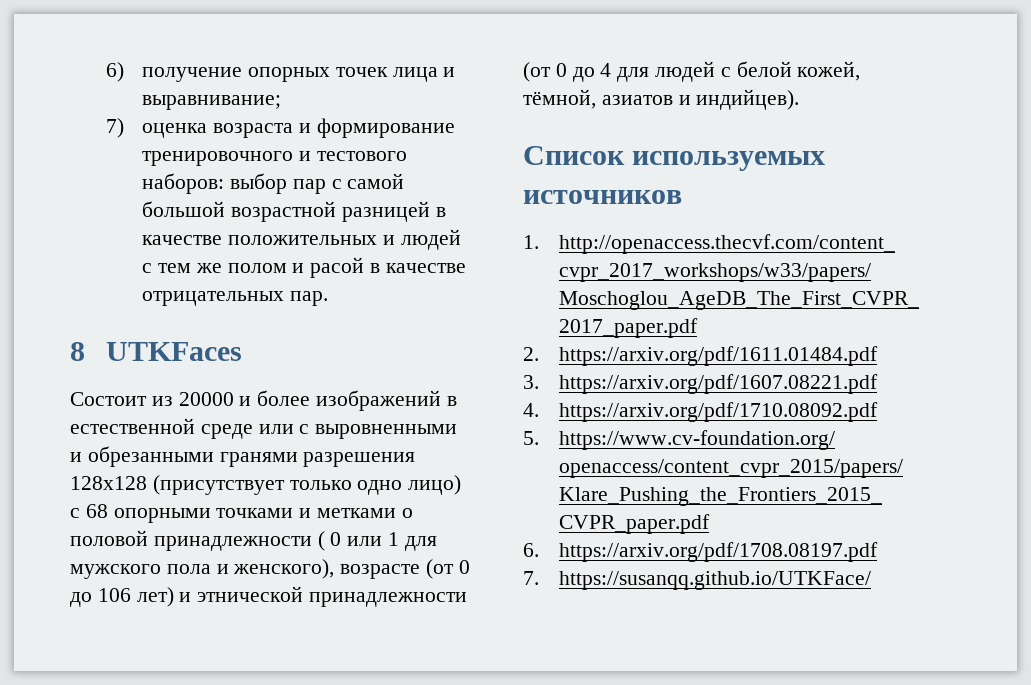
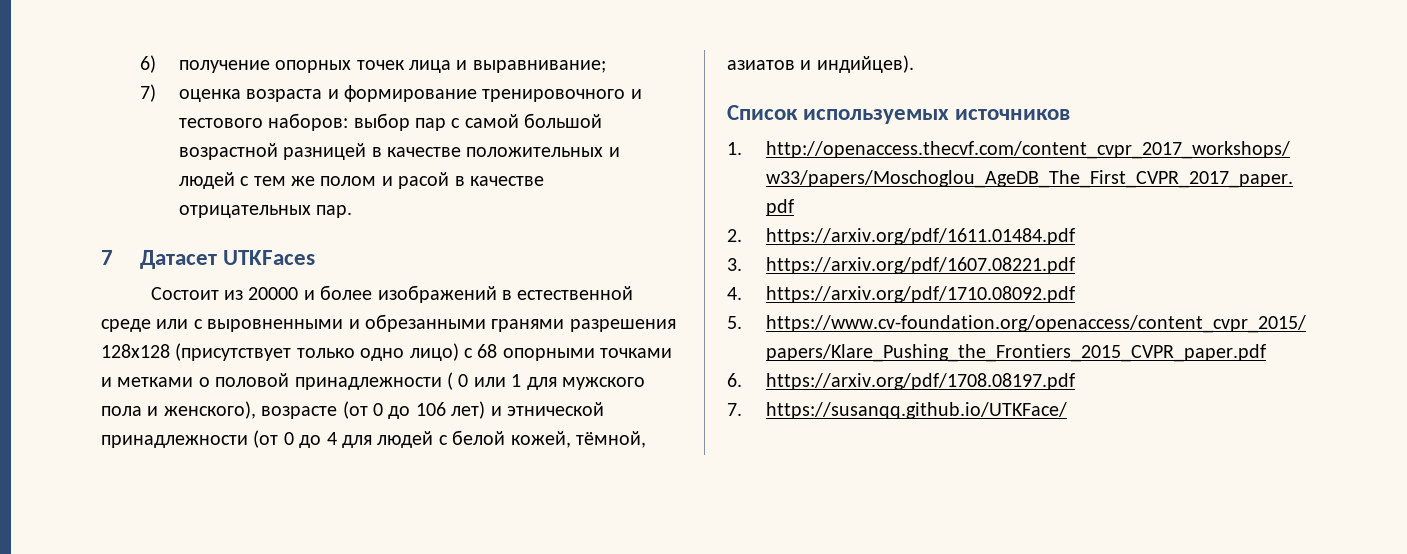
- 8 UTKFaces
+ 7 Датасет UTKFaces

